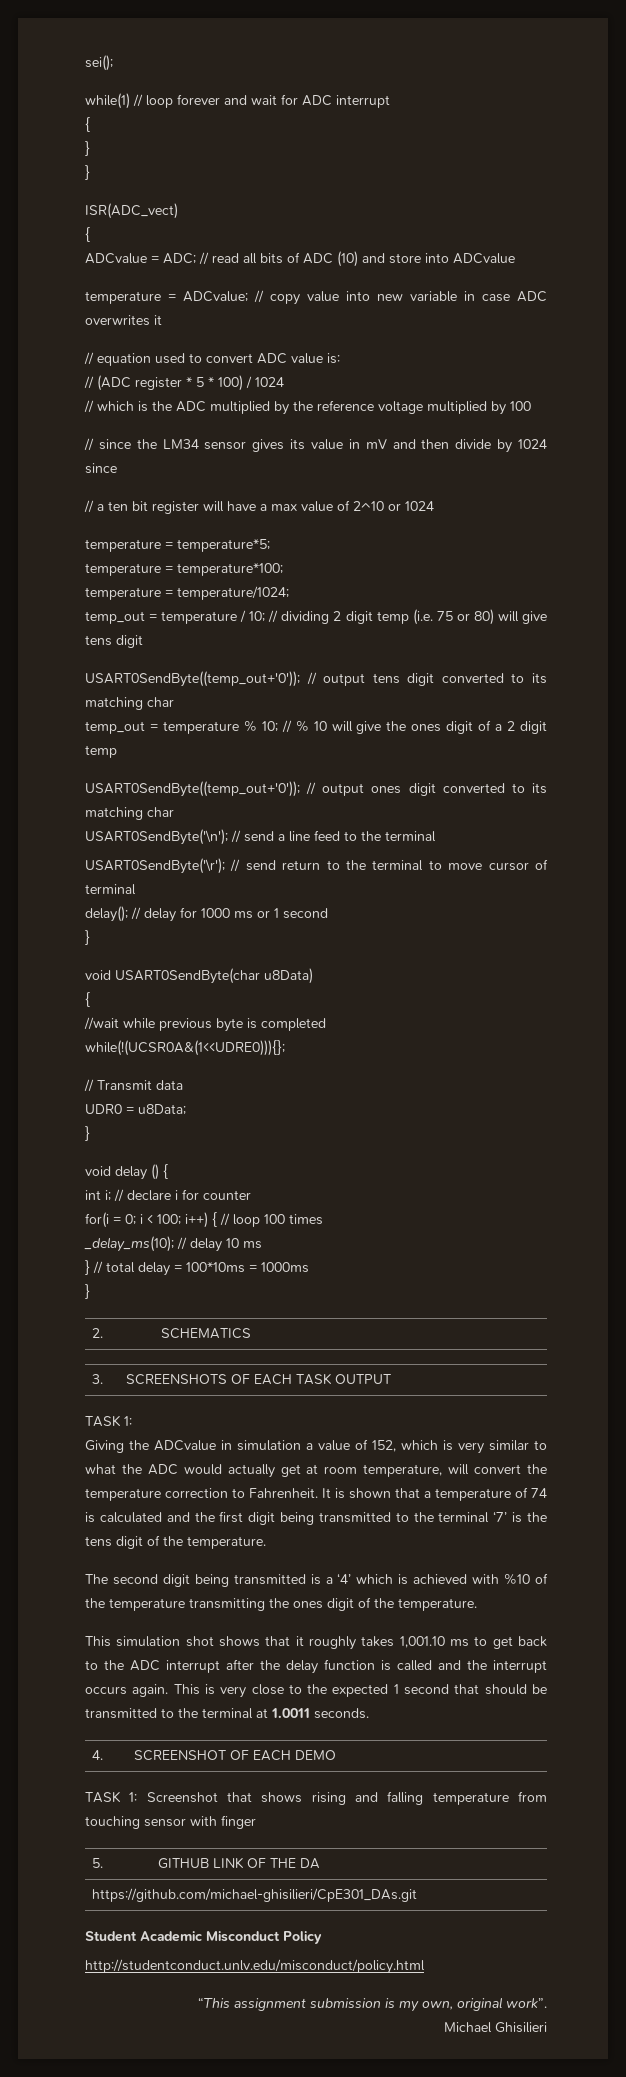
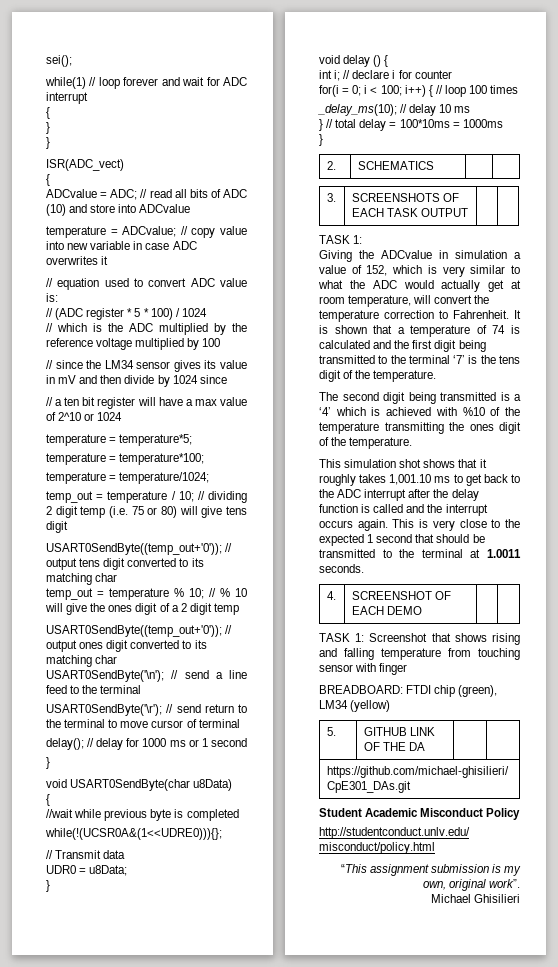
+ BREADBOARD: FTDI chip (green), LM34 (yellow)

